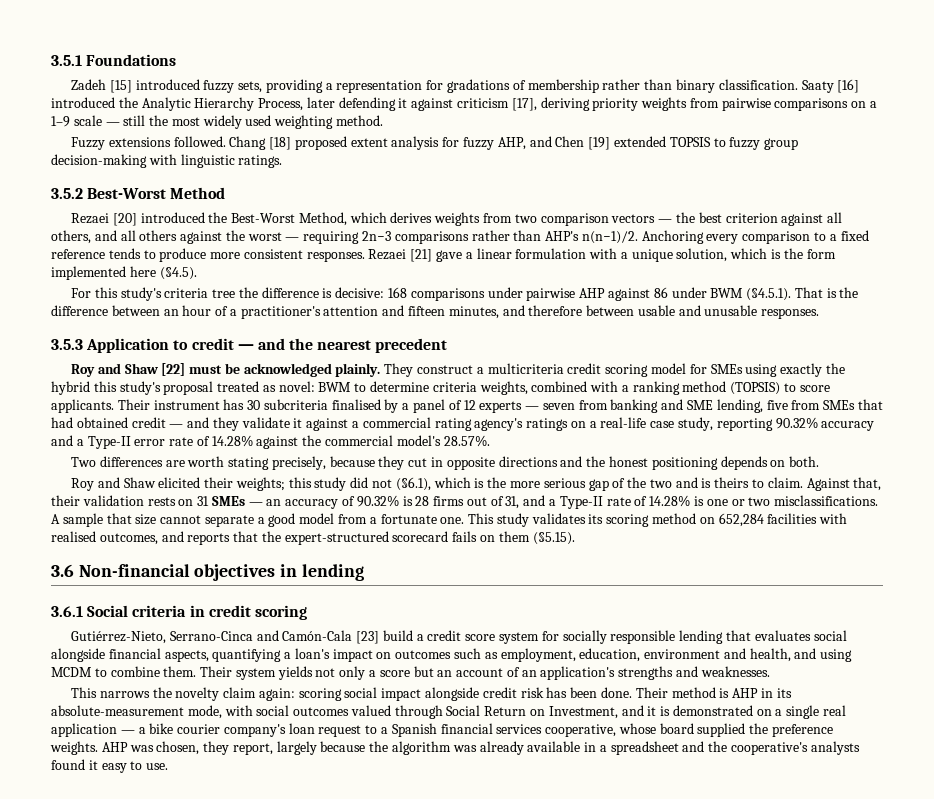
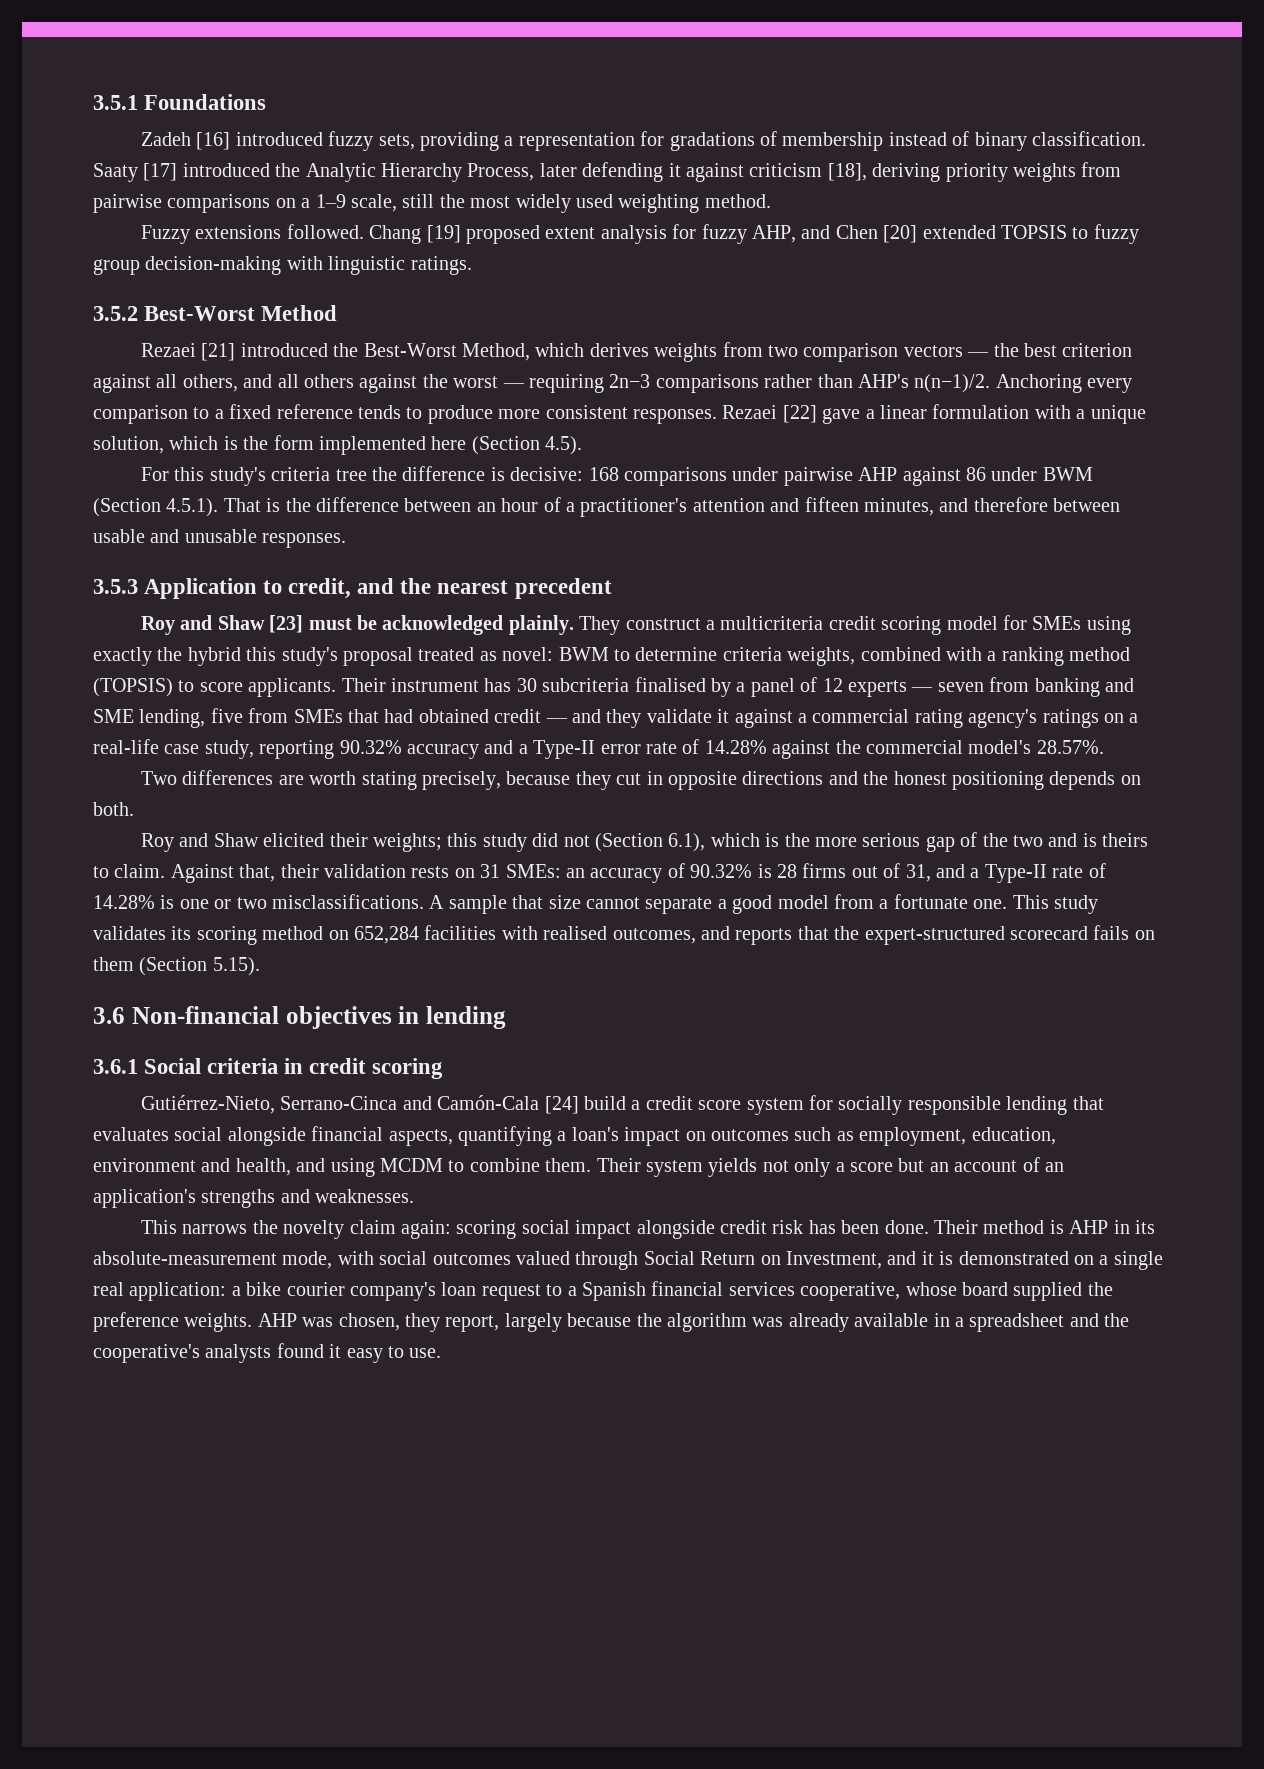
- Zadeh [15] introduced fuzzy sets, providing a representation for gradations of membership rather than binary classification.
+ Zadeh [16] introduced fuzzy sets, providing a representation for gradations of membership instead of binary classification.
- Saaty [16] introduced the Analytic Hierarchy Process, later defending it against criticism [17], deriving priority weights from pairwise comparisons on a 1–9 scale — still the most widely used weighting method.
+ Saaty [17] introduced the Analytic Hierarchy Process, later defending it against criticism [18], deriving priority weights from pairwise comparisons on a 1–9 scale, still the most widely used weighting method.
- Chang [18] proposed extent analysis for fuzzy AHP, and Chen [19] extended TOPSIS to fuzzy group decision-making with linguistic ratings.
+ Chang [19] proposed extent analysis for fuzzy AHP, and Chen [20] extended TOPSIS to fuzzy group decision-making with linguistic ratings.
- Rezaei [20] introduced the Best-Worst Method, which derives weights from two comparison vectors — the best criterion against all others, and all others against the worst — requiring 2n−3 comparisons rather than AHP's n(n−1)/2.
+ Rezaei [21] introduced the Best-Worst Method, which derives weights from two comparison vectors — the best criterion against all others, and all others against the worst — requiring 2n−3 comparisons rather than AHP's n(n−1)/2.
- Rezaei [21] gave a linear formulation with a unique solution, which is the form implemented here (§4.5).
+ Rezaei [22] gave a linear formulation with a unique solution, which is the form implemented here (Section 4.5).
- For this study's criteria tree the difference is decisive: 168 comparisons under pairwise AHP against 86 under BWM (§4.5.1). That is the difference between an hour of a practitioner's attention and fifteen minutes, and therefore between usable and unusable responses.
+ For this study's criteria tree the difference is decisive: 168 comparisons under pairwise AHP against 86 under BWM (Section 4.5.1). That is the difference between an hour of a practitioner's attention and fifteen minutes, and therefore between usable and unusable responses.
- 3.5.3 Application to credit — and the nearest precedent
+ 3.5.3 Application to credit, and the nearest precedent
- Roy and Shaw [22] must be acknowledged plainly.
+ Roy and Shaw [23] must be acknowledged plainly.
- Roy and Shaw elicited their weights; this study did not (§6.1), which is the more serious gap of the two and is theirs to claim.
+ Roy and Shaw elicited their weights; this study did not (Section 6.1), which is the more serious gap of the two and is theirs to claim.
- Against that, their validation rests on 31 SMEs — an accuracy of 90.32% is 28 firms out of 31, and a Type-II rate of 14.28% is one or two misclassifications.
+ Against that, their validation rests on 31 SMEs: an accuracy of 90.32% is 28 firms out of 31, and a Type-II rate of 14.28% is one or two misclassifications.
- This study validates its scoring method on 652,284 facilities with realised outcomes, and reports that the expert-structured scorecard fails on them (§5.15).
+ This study validates its scoring method on 652,284 facilities with realised outcomes, and reports that the expert-structured scorecard fails on them (Section 5.15).
- Gutiérrez-Nieto, Serrano-Cinca and Camón-Cala [23] build a credit score system for socially responsible lending that evaluates social alongside financial aspects, quantifying a loan's impact on outcomes such as employment, education, environment and health, and using MCDM to combine them.
+ Gutiérrez-Nieto, Serrano-Cinca and Camón-Cala [24] build a credit score system for socially responsible lending that evaluates social alongside financial aspects, quantifying a loan's impact on outcomes such as employment, education, environment and health, and using MCDM to combine them.
- Their method is AHP in its absolute-measurement mode, with social outcomes valued through Social Return on Investment, and it is demonstrated on a single real application — a bike courier company's loan request to a Spanish financial services cooperative, whose board supplied the preference weights.
+ Their method is AHP in its absolute-measurement mode, with social outcomes valued through Social Return on Investment, and it is demonstrated on a single real application: a bike courier company's loan request to a Spanish financial services cooperative, whose board supplied the preference weights.

